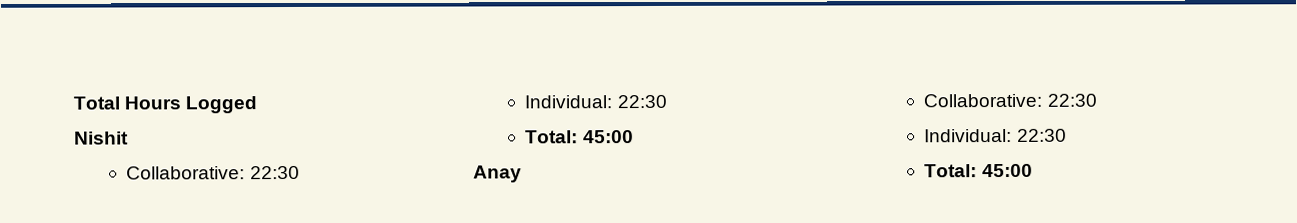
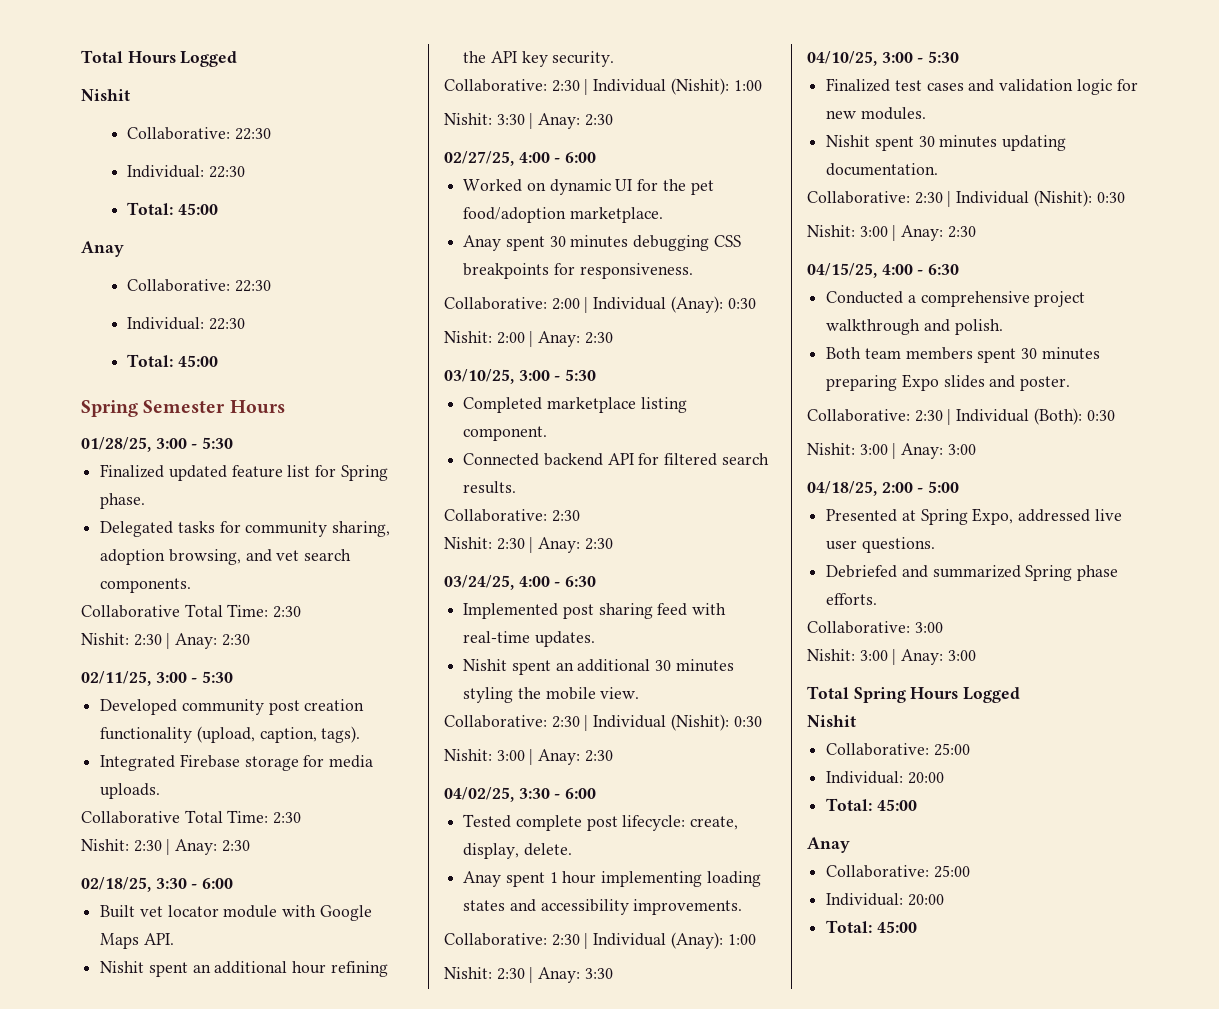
+ Spring Semester Hours
+ 01/28/25, 3:00 - 5:30
+ Finalized updated feature list for Spring phase.
+ Delegated tasks for community sharing, adoption browsing, and vet search components.
+ Collaborative Total Time: 2:30
+ Nishit: 2:30 | Anay: 2:30
+ 02/11/25, 3:00 - 5:30
+ Developed community post creation functionality (upload, caption, tags).
+ Integrated Firebase storage for media uploads.
+ Collaborative Total Time: 2:30
+ Nishit: 2:30 | Anay: 2:30
+ 02/18/25, 3:30 - 6:00
+ Built vet locator module with Google Maps API.
+ Nishit spent an additional hour refining the API key security.
+ Collaborative: 2:30 | Individual (Nishit): 1:00
+ Nishit: 3:30 | Anay: 2:30
+ 02/27/25, 4:00 - 6:00
+ Worked on dynamic UI for the pet food/adoption marketplace.
+ Anay spent 30 minutes debugging CSS breakpoints for responsiveness.
+ Collaborative: 2:00 | Individual (Anay): 0:30
+ Nishit: 2:00 | Anay: 2:30
+ 03/10/25, 3:00 - 5:30
+ Completed marketplace listing component.
+ Connected backend API for filtered search results.
+ Collaborative: 2:30
+ Nishit: 2:30 | Anay: 2:30
+ 03/24/25, 4:00 - 6:30
+ Implemented post sharing feed with real-time updates.
+ Nishit spent an additional 30 minutes styling the mobile view.
+ Collaborative: 2:30 | Individual (Nishit): 0:30
+ Nishit: 3:00 | Anay: 2:30
+ 04/02/25, 3:30 - 6:00
+ Tested complete post lifecycle: create, display, delete.
+ Anay spent 1 hour implementing loading states and accessibility improvements.
+ Collaborative: 2:30 | Individual (Anay): 1:00
+ Nishit: 2:30 | Anay: 3:30
+ 04/10/25, 3:00 - 5:30
+ Finalized test cases and validation logic for new modules.
+ Nishit spent 30 minutes updating documentation.
+ Collaborative: 2:30 | Individual (Nishit): 0:30
+ Nishit: 3:00 | Anay: 2:30
+ 04/15/25, 4:00 - 6:30
+ Conducted a comprehensive project walkthrough and polish.
+ Both team members spent 30 minutes preparing Expo slides and poster.
+ Collaborative: 2:30 | Individual (Both): 0:30
+ Nishit: 3:00 | Anay: 3:00
+ 04/18/25, 2:00 - 5:00
+ Presented at Spring Expo, addressed live user questions.
+ Debriefed and summarized Spring phase efforts.
+ Collaborative: 3:00
+ Nishit: 3:00 | Anay: 3:00
+ Total Spring Hours Logged
+ Nishit
+ Collaborative: 25:00
+ Individual: 20:00
+ Total: 45:00
+ Anay
+ Collaborative: 25:00
+ Individual: 20:00
+ Total: 45:00

